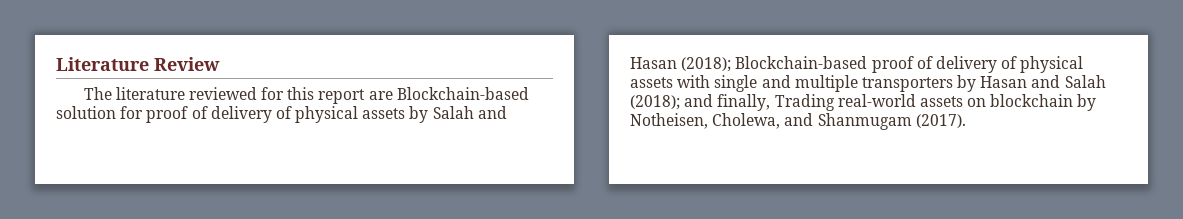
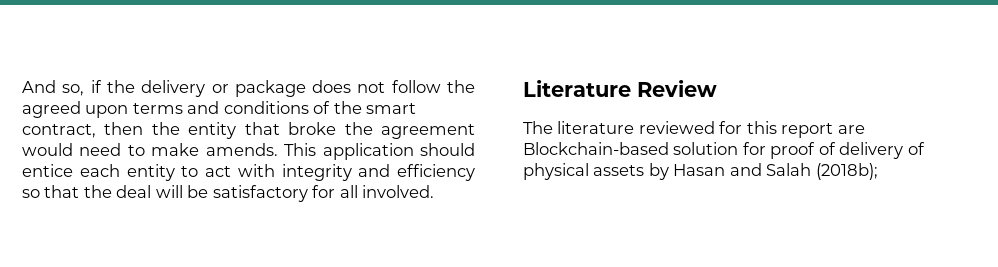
+ And so, if the delivery or package does not follow the agreed upon terms and conditions of the smart contract, then the entity that broke the agreement would need to make amends. This application should entice each entity to act with integrity and efficiency so that the deal will be satisfactory for all involved.
- The literature reviewed for this report are Blockchain-based solution for proof of delivery of physical assets by Salah and Hasan (2018); Blockchain-based proof of delivery of physical assets with single and multiple transporters by Hasan and Salah (2018); and finally, Trading real-world assets on blockchain by Notheisen, Cholewa, and Shanmugam (2017).
+ The literature reviewed for this report are Blockchain-based solution for proof of delivery of physical assets by Hasan and Salah (2018b);

